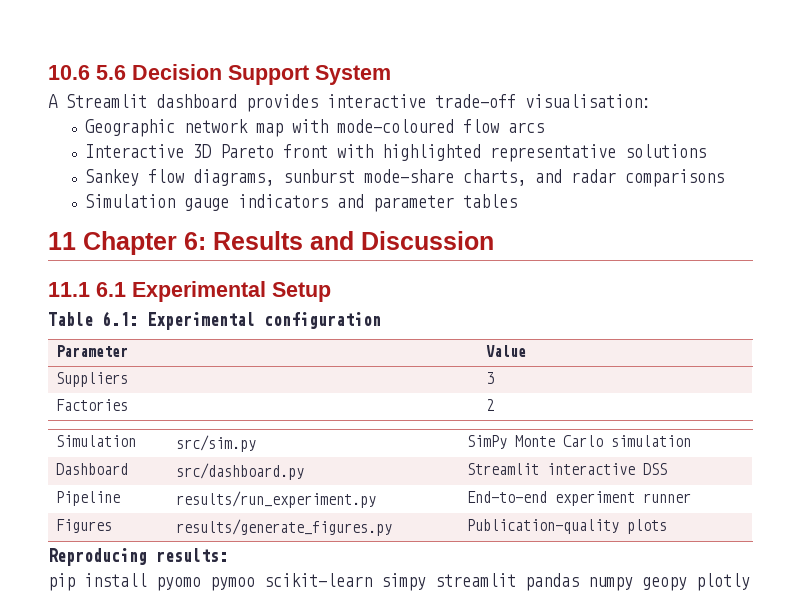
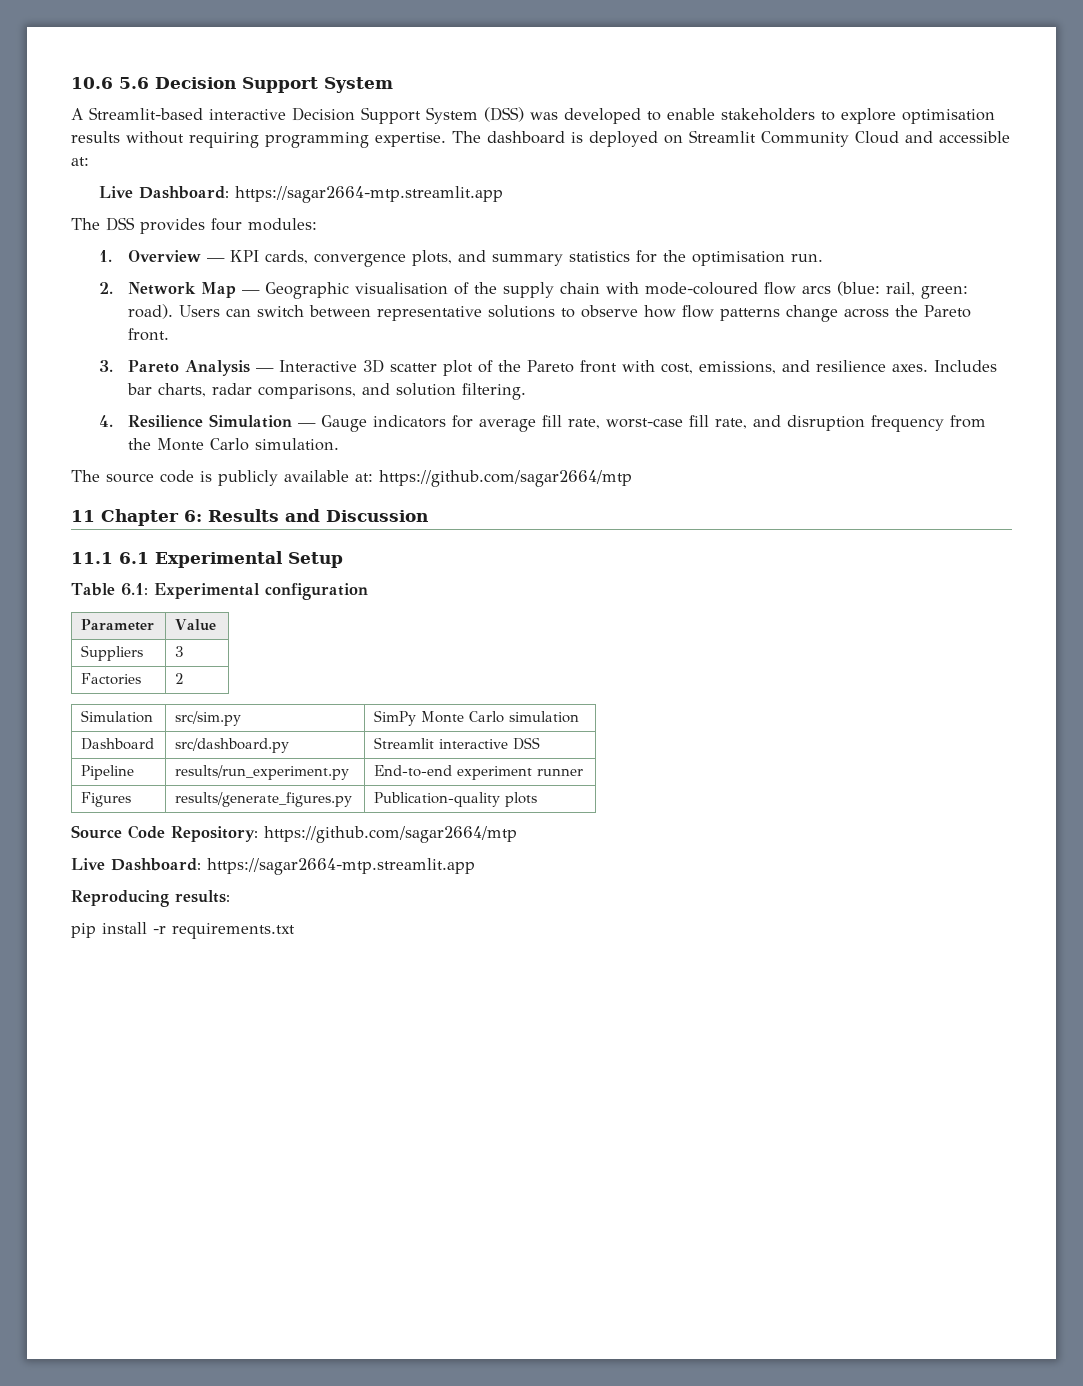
- A Streamlit dashboard provides interactive trade-off visualisation:
- Geographic network map with mode-coloured flow arcs
- Interactive 3D Pareto front with highlighted representative solutions
- Sankey flow diagrams, sunburst mode-share charts, and radar comparisons
- Simulation gauge indicators and parameter tables
+ A Streamlit-based interactive Decision Support System (DSS) was developed to enable stakeholders to explore optimisation results without requiring programming expertise. The dashboard is deployed on Streamlit Community Cloud and accessible at:
+ Live Dashboard: https://sagar2664-mtp.streamlit.app
+ The DSS provides four modules:
+ 1. Overview — KPI cards, convergence plots, and summary statistics for the optimisation run.
+ 2. Network Map — Geographic visualisation of the supply chain with mode-coloured flow arcs (blue: rail, green: road). Users can switch between representative solutions to observe how flow patterns change across the Pareto front.
+ 3. Pareto Analysis — Interactive 3D scatter plot of the Pareto front with cost, emissions, and resilience axes. Includes bar charts, radar comparisons, and solution filtering.
+ 4. Resilience Simulation — Gauge indicators for average fill rate, worst-case fill rate, and disruption frequency from the Monte Carlo simulation.
+ The source code is publicly available at: https://github.com/sagar2664/mtp
+ Source Code Repository: https://github.com/sagar2664/mtp
+ Live Dashboard: https://sagar2664-mtp.streamlit.app
  Reproducing results:
- pip install pyomo pymoo scikit-learn simpy streamlit pandas numpy geopy plotly
+ pip install -r requirements.txt

